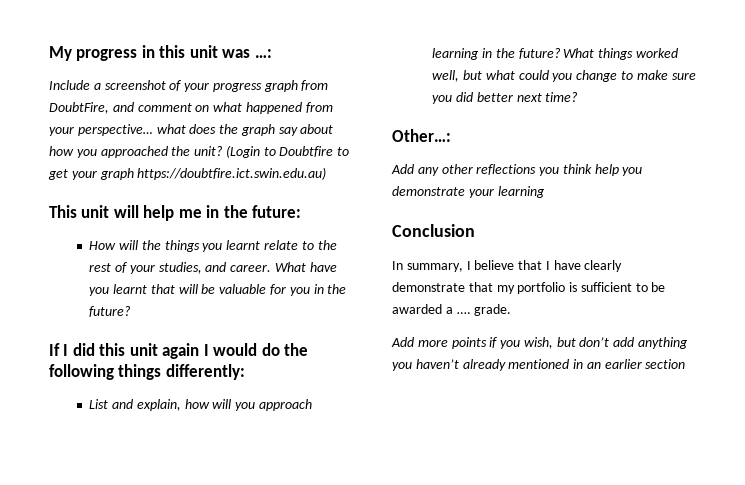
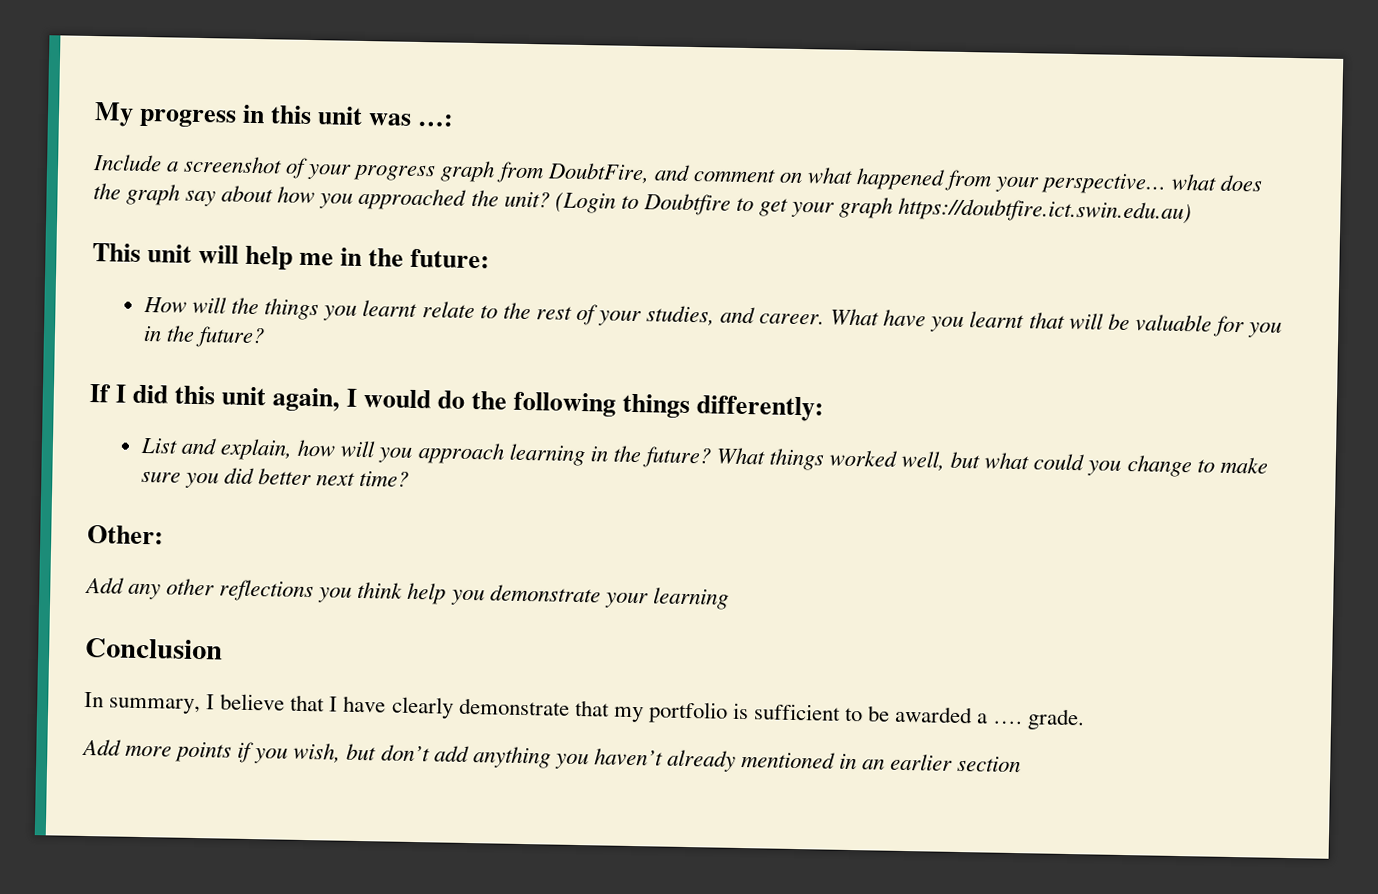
- If I did this unit again I would do the following things differently:
+ If I did this unit again, I would do the following things differently:
- Other…:
+ Other:

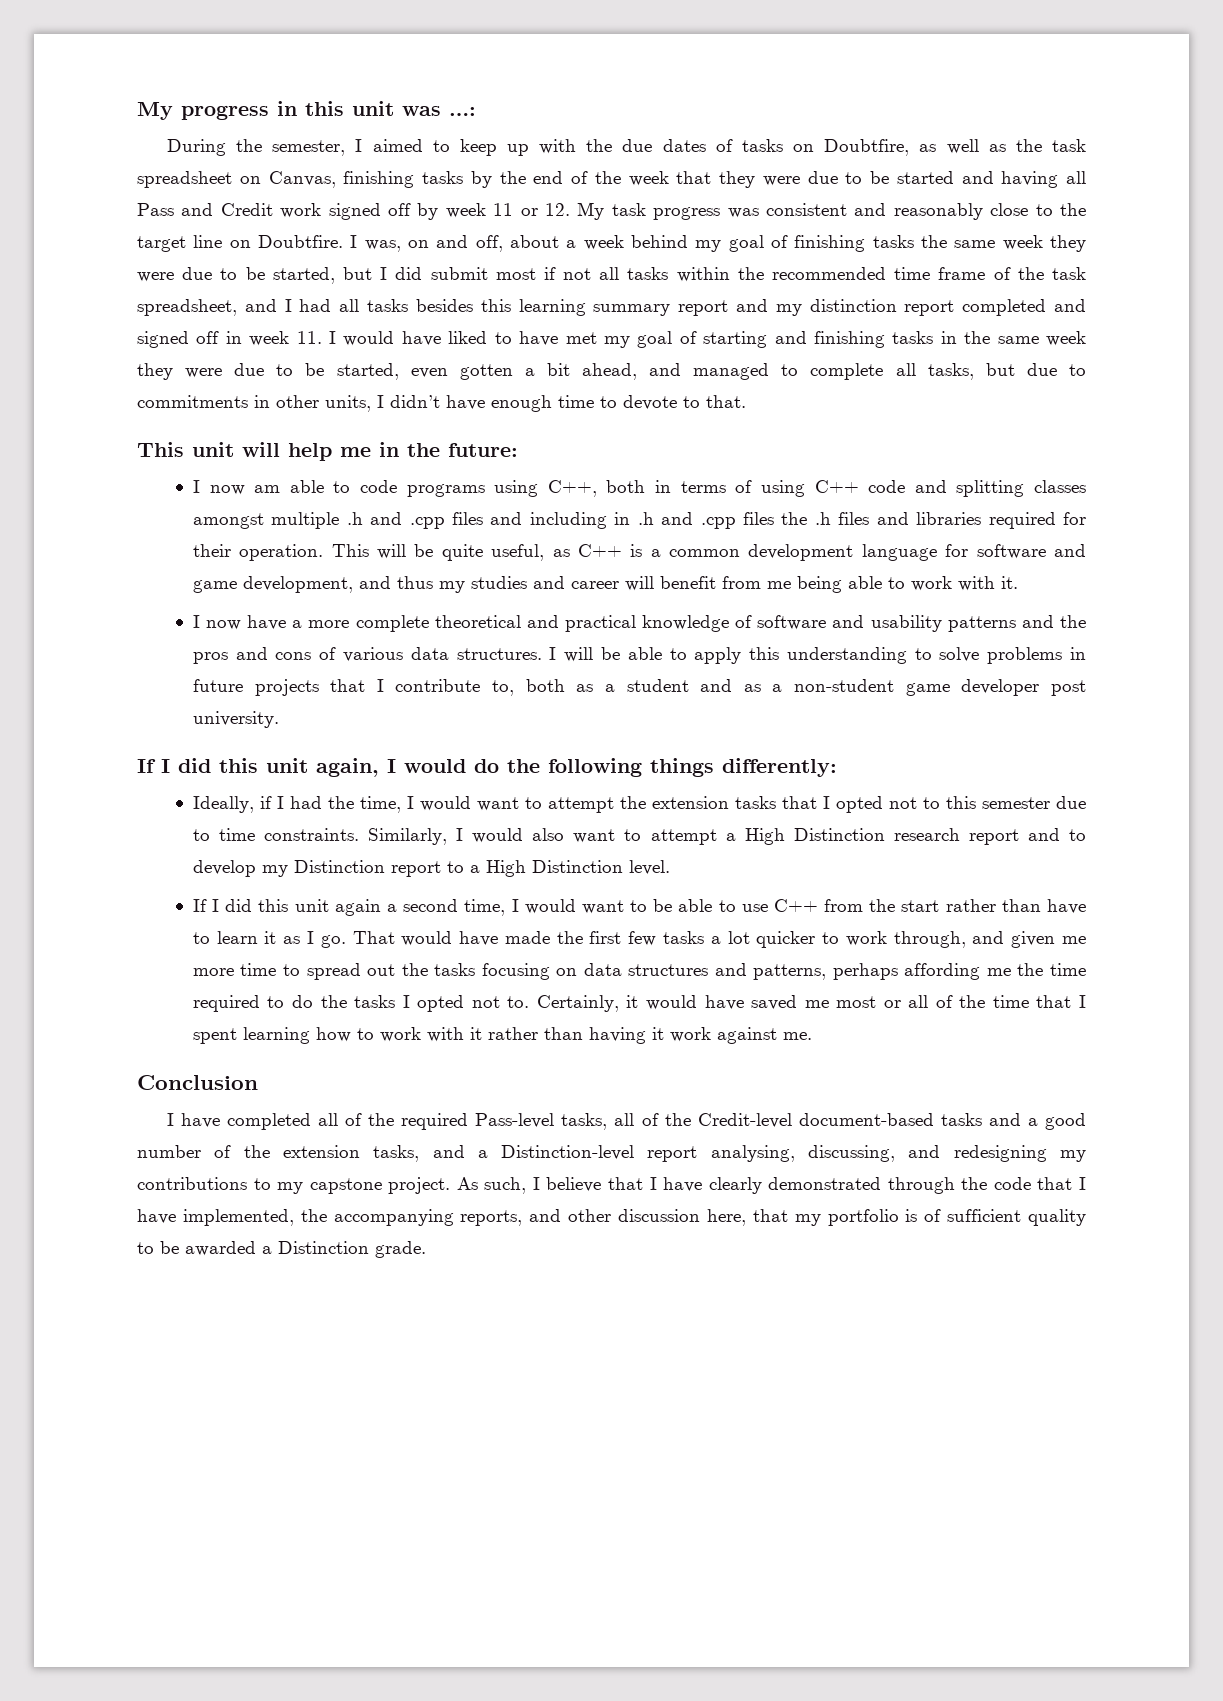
- Include a screenshot of your progress graph from DoubtFire, and comment on what happened from your perspective… what does the graph say about how you approached the unit? (Login to Doubtfire to get your graph https://doubtfire.ict.swin.edu.au)
+ During the semester, I aimed to keep up with the due dates of tasks on Doubtfire, as well as the task spreadsheet on Canvas, finishing tasks by the end of the week that they were due to be started and having all Pass and Credit work signed off by week 11 or 12. My task progress was consistent and reasonably close to the target line on Doubtfire. I was, on and off, about a week behind my goal of finishing tasks the same week they were due to be started, but I did submit most if not all tasks within the recommended time frame of the task spreadsheet, and I had all tasks besides this learning summary report and my distinction report completed and signed off in week 11. I would have liked to have met my goal of starting and finishing tasks in the same week they were due to be started, even gotten a bit ahead, and managed to complete all tasks, but due to commitments in other units, I didn’t have enough time to devote to that.
- How will the things you learnt relate to the rest of your studies, and career. What have you learnt that will be valuable for you in the future?
+ I now am able to code programs using C++, both in terms of using C++ code and splitting classes amongst multiple .h and .cpp files and including in .h and .cpp files the .h files and libraries required for their operation. This will be quite useful, as C++ is a common development language for software and game development, and thus my studies and career will benefit from me being able to work with it.
+ I now have a more complete theoretical and practical knowledge of software and usability patterns and the pros and cons of various data structures. I will be able to apply this understanding to solve problems in future projects that I contribute to, both as a student and as a non-student game developer post university.
- List and explain, how will you approach learning in the future? What things worked well, but what could you change to make sure you did better next time?
- Other:
- Add any other reflections you think help you demonstrate your learning
+ Ideally, if I had the time, I would want to attempt the extension tasks that I opted not to this semester due to time constraints. Similarly, I would also want to attempt a High Distinction research report and to develop my Distinction report to a High Distinction level.
+ If I did this unit again a second time, I would want to be able to use C++ from the start rather than have to learn it as I go. That would have made the first few tasks a lot quicker to work through, and given me more time to spread out the tasks focusing on data structures and patterns, perhaps affording me the time required to do the tasks I opted not to. Certainly, it would have saved me most or all of the time that I spent learning how to work with it rather than having it work against me.
  Conclusion
- In summary, I believe that I have clearly demonstrate that my portfolio is sufficient to be awarded a …. grade.
+ I have completed all of the required Pass-level tasks, all of the Credit-level document-based tasks and a good number of the extension tasks, and a Distinction-level report analysing, discussing, and redesigning my contributions to my capstone project. As such, I believe that I have clearly demonstrated through the code that I have implemented, the accompanying reports, and other discussion here, that my portfolio is of sufficient quality to be awarded a Distinction grade.
- Add more points if you wish, but don’t add anything you haven’t already mentioned in an earlier section

